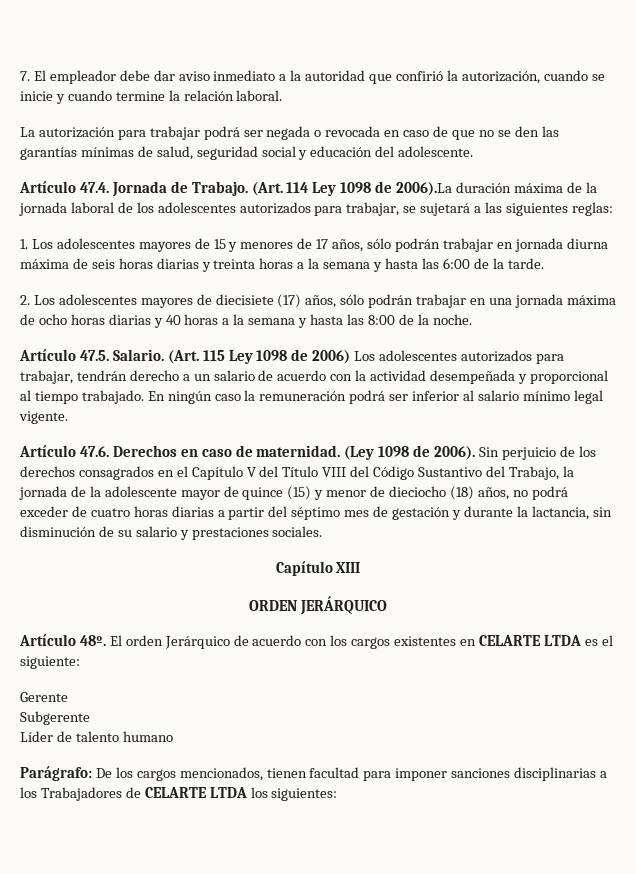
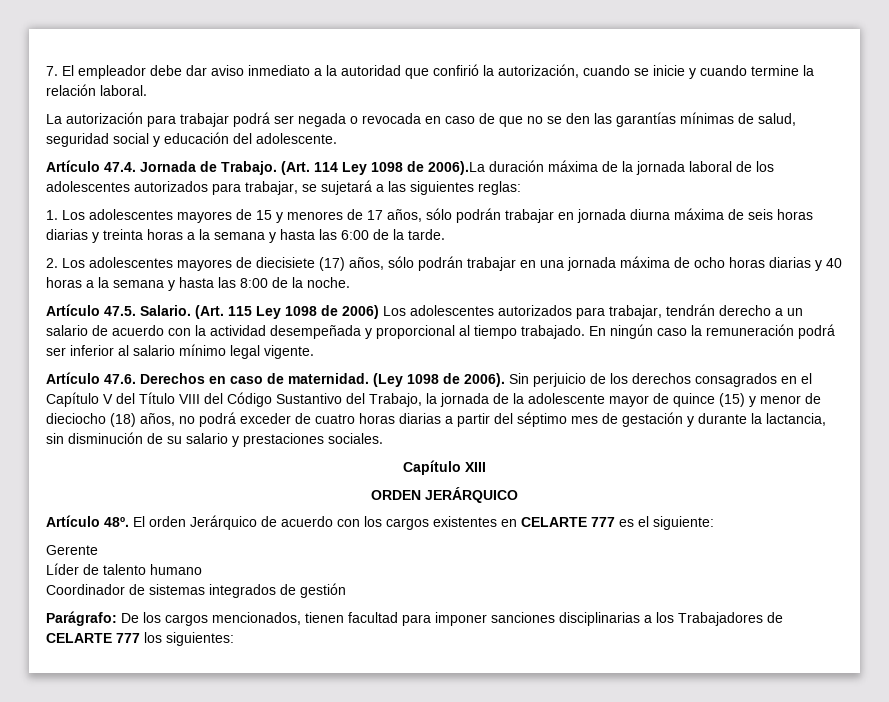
- El orden Jerárquico de acuerdo con los cargos existentes en CELARTE LTDA es el siguiente:
+ El orden Jerárquico de acuerdo con los cargos existentes en CELARTE 777 es el siguiente:
- Subgerente
+ Coordinador de sistemas integrados de gestión
- Parágrafo: De los cargos mencionados, tienen facultad para imponer sanciones disciplinarias a los Trabajadores de CELARTE LTDA los siguientes:
+ Parágrafo: De los cargos mencionados, tienen facultad para imponer sanciones disciplinarias a los Trabajadores de CELARTE 777 los siguientes:

